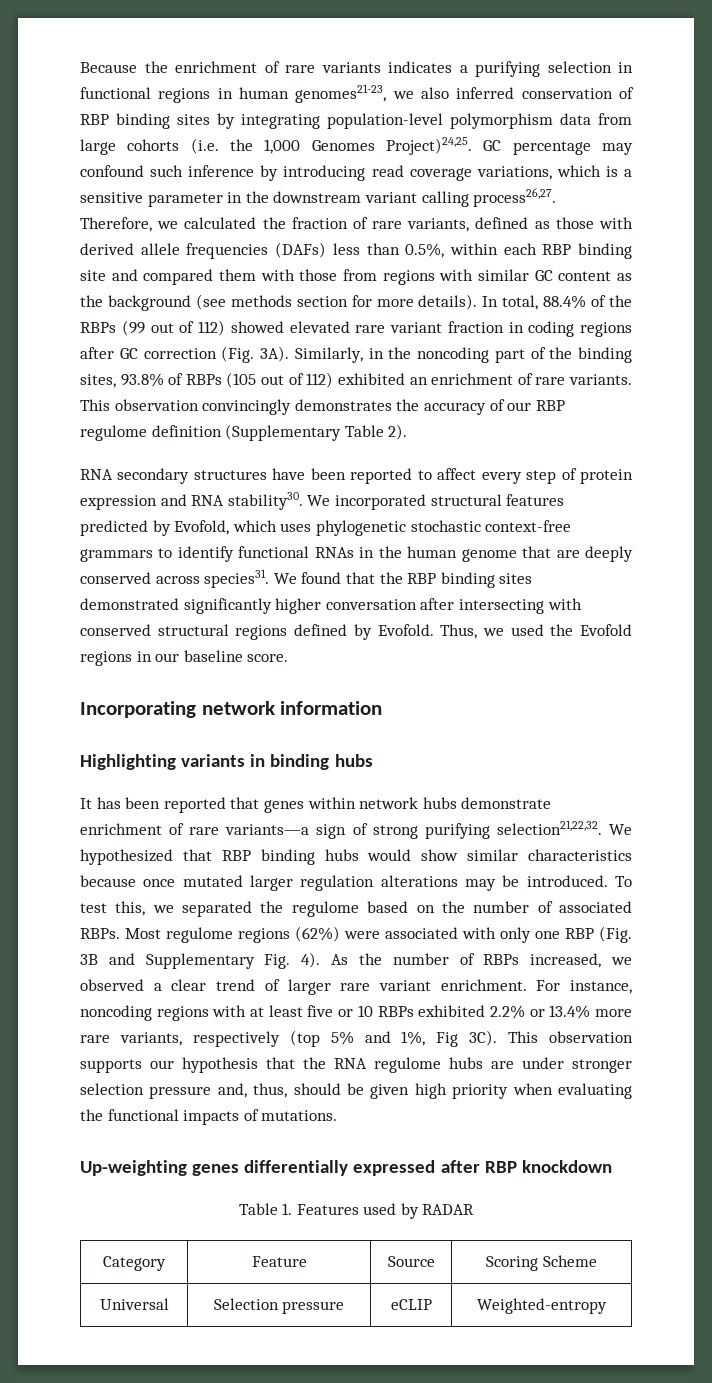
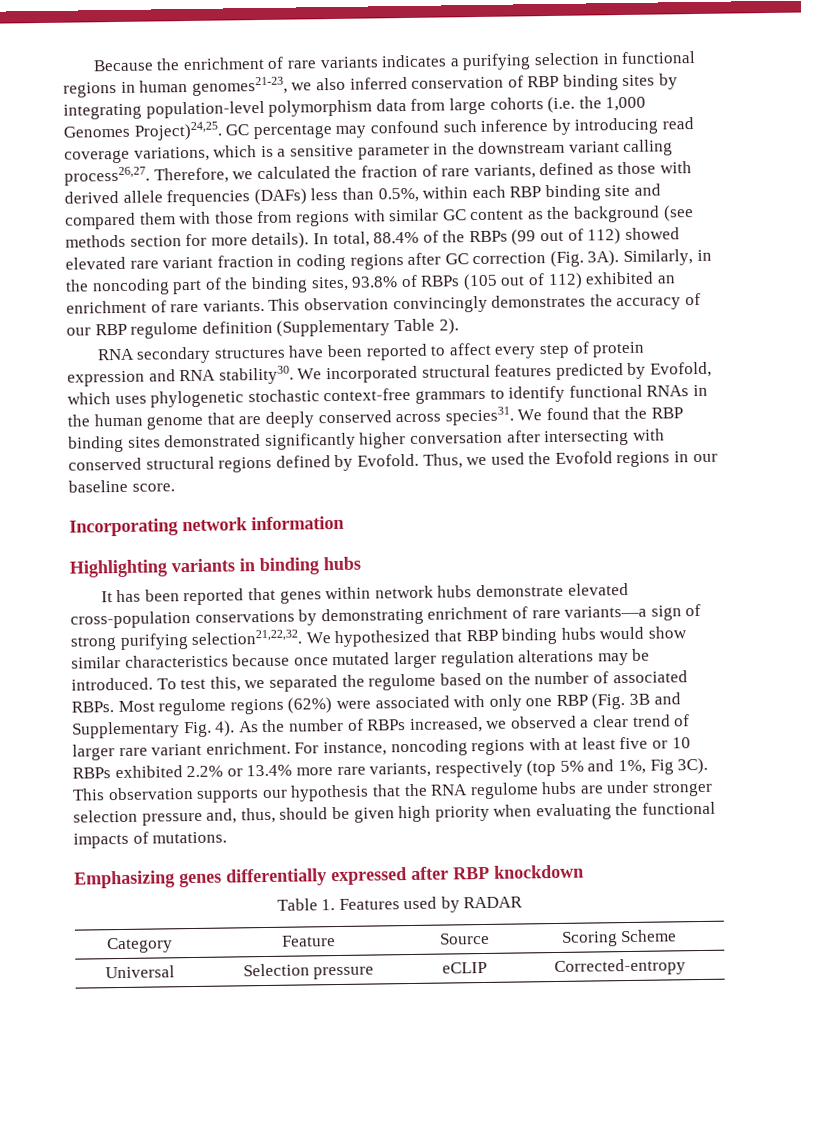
- It has been reported that genes within network hubs demonstrate enrichment of rare variants—a sign of strong purifying selection21,22,32.
+ It has been reported that genes within network hubs demonstrate elevated cross-population conservations by demonstrating enrichment of rare variants—a sign of strong purifying selection21,22,32.
- Up-weighting genes differentially expressed after RBP knockdown
+ Emphasizing genes differentially expressed after RBP knockdown
- Universal | Selection pressure | eCLIP | Weighted-entropy
+ Universal | Selection pressure | eCLIP | Corrected-entropy

